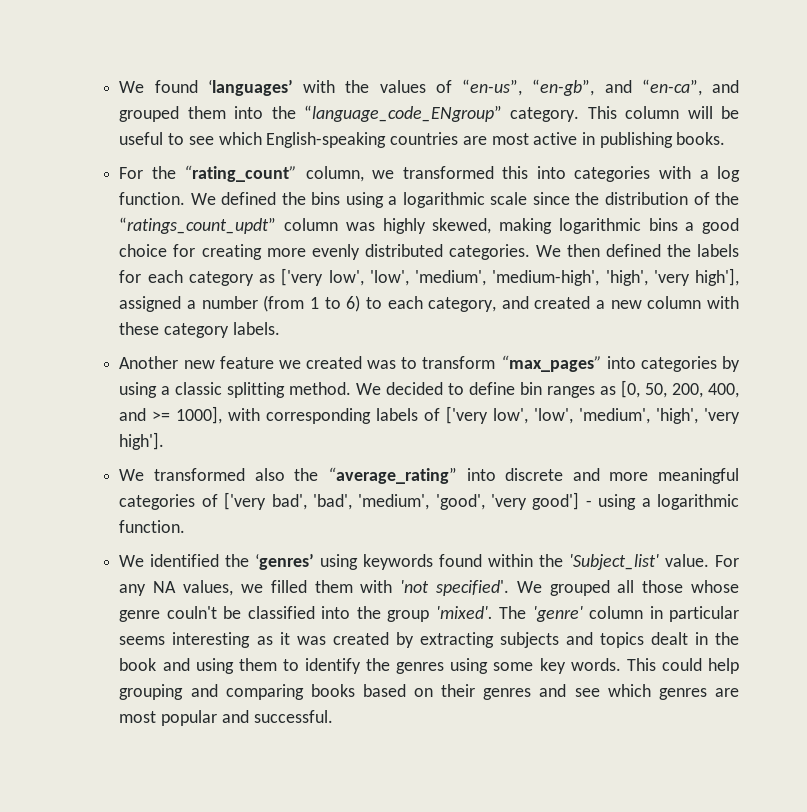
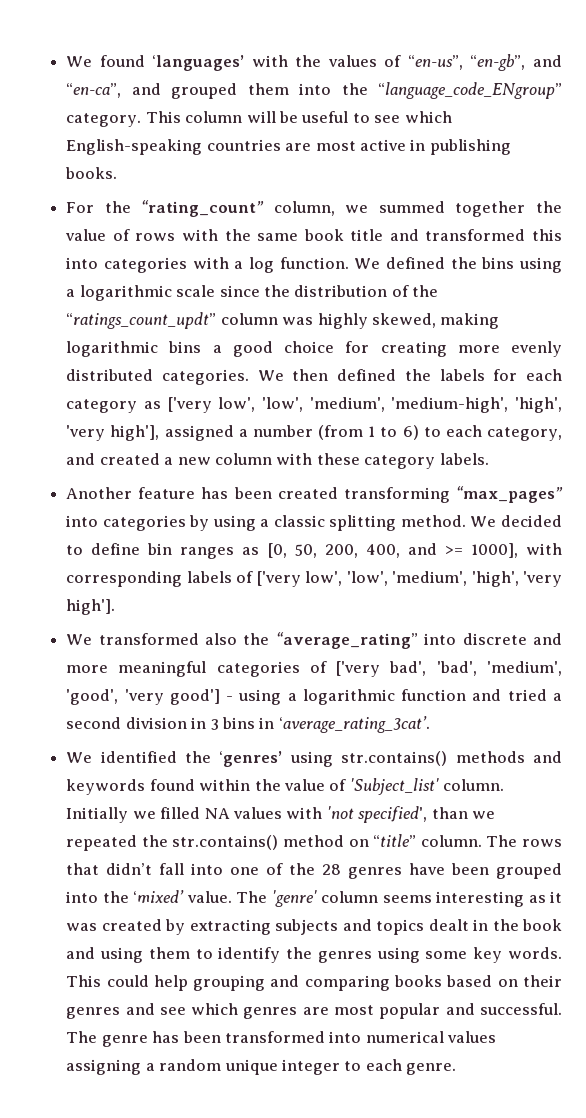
- For the “rating_count” column, we transformed this into categories with a log function.
+ For the “rating_count” column, we summed together the value of rows with the same book title and transformed this into categories with a log function.
- Another new feature we created was to transform “max_pages” into categories by using a classic splitting method.
+ Another feature has been created transforming “max_pages” into categories by using a classic splitting method.
- We transformed also the “average_rating” into discrete and more meaningful categories of ['very bad', 'bad', 'medium', 'good', 'very good'] - using a logarithmic function.
+ We transformed also the “average_rating” into discrete and more meaningful categories of ['very bad', 'bad', 'medium', 'good', 'very good'] - using a logarithmic function and tried a second division in 3 bins in ‘average_rating_3cat’.
- We identified the ‘genres’ using keywords found within the 'Subject_list' value. For any NA values, we filled them with 'not specified'. We grouped all those whose genre couln't be classified into the group 'mixed'.
+ We identified the ‘genres’ using str.contains() methods and keywords found within the value of 'Subject_list' column. Initially we filled NA values with 'not specified', than we repeated the str.contains() method on “title” column. The rows that didn’t fall into one of the 28 genres have been grouped into the ‘mixed’ value.
- The 'genre' column in particular seems interesting as it was created by extracting subjects and topics dealt in the book and using them to identify the genres using some key words.
+ The 'genre' column seems interesting as it was created by extracting subjects and topics dealt in the book and using them to identify the genres using some key words.
+ The genre has been transformed into numerical values assigning a random unique integer to each genre.

